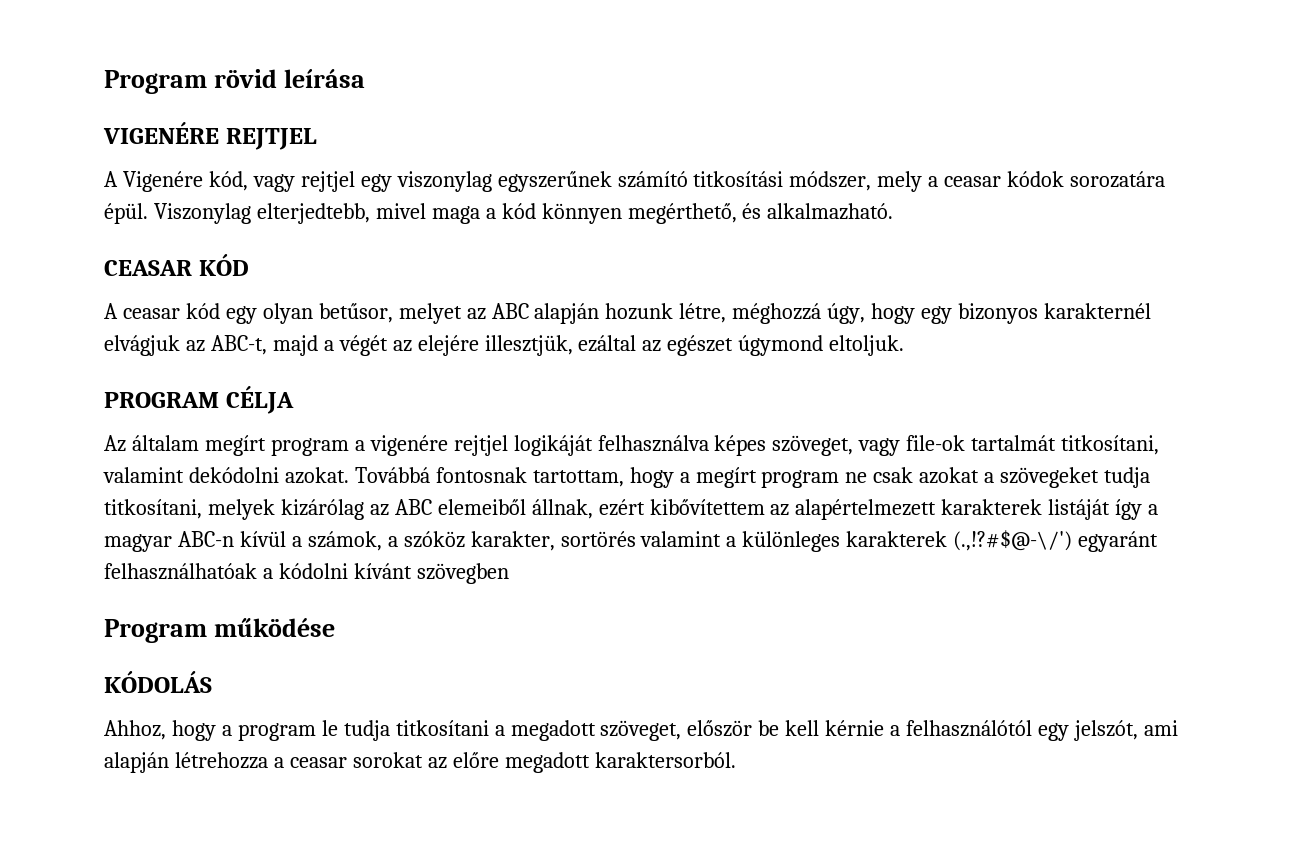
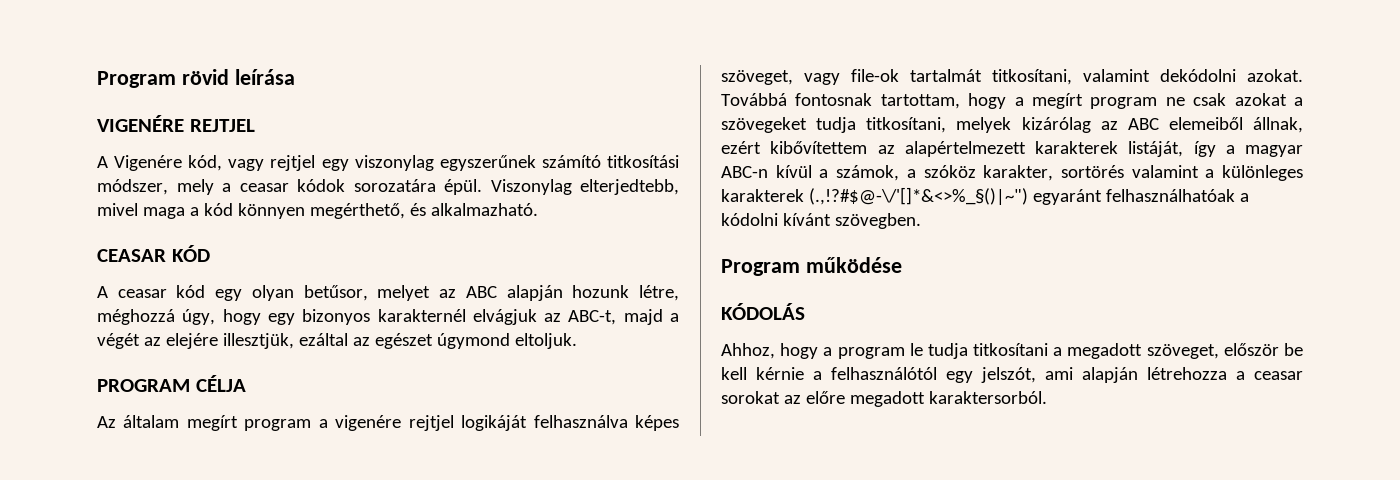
- Továbbá fontosnak tartottam, hogy a megírt program ne csak azokat a szövegeket tudja titkosítani, melyek kizárólag az ABC elemeiből állnak, ezért kibővítettem az alapértelmezett karakterek listáját így a magyar ABC-n kívül a számok, a szóköz karakter, sortörés valamint a különleges karakterek (.,!?#$@-\/') egyaránt felhasználhatóak a kódolni kívánt szövegben
+ Továbbá fontosnak tartottam, hogy a megírt program ne csak azokat a szövegeket tudja titkosítani, melyek kizárólag az ABC elemeiből állnak, ezért kibővítettem az alapértelmezett karakterek listáját, így a magyar ABC-n kívül a számok, a szóköz karakter, sortörés valamint a különleges karakterek (.,!?#$@-\/'[]*&<>%_§()|~") egyaránt felhasználhatóak a kódolni kívánt szövegben.

